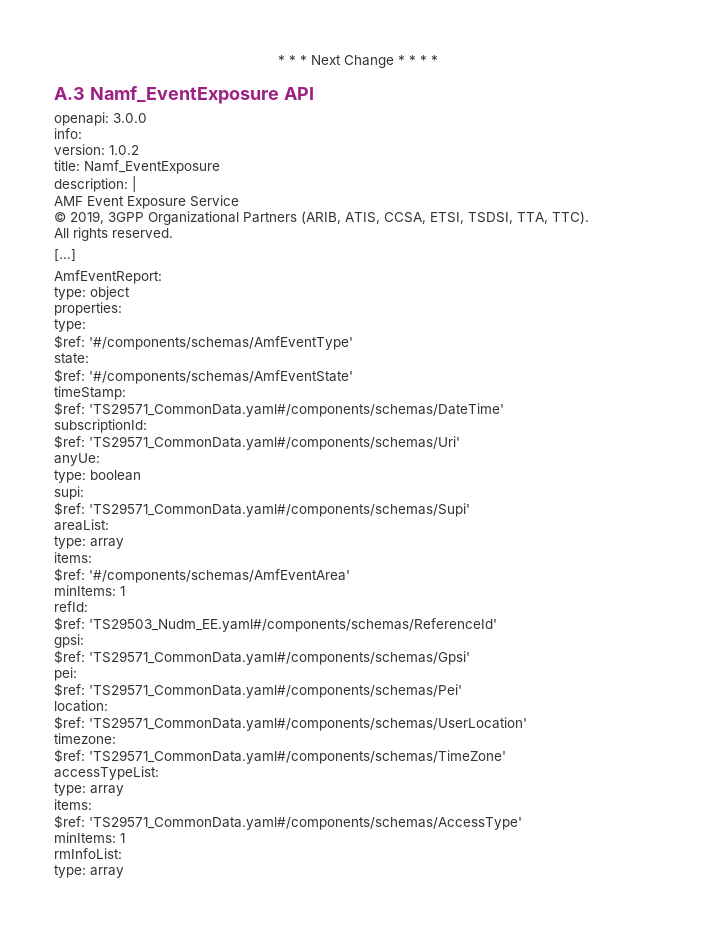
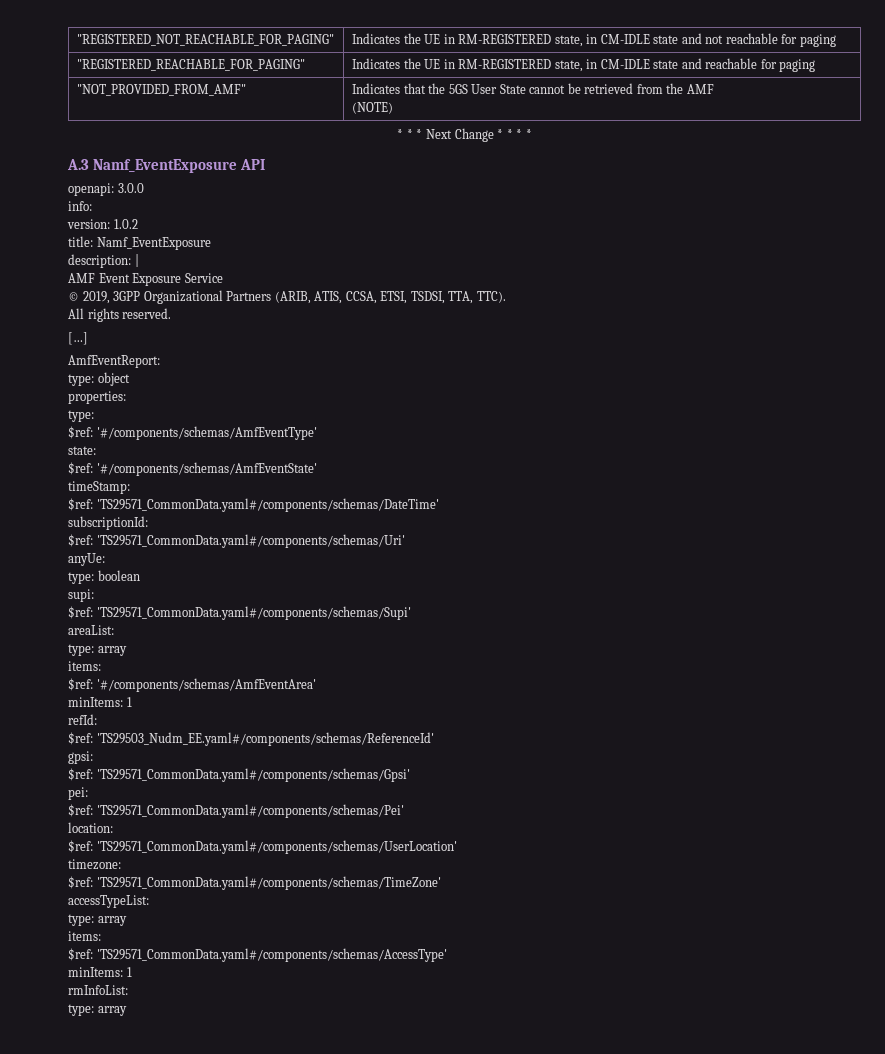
+ "REGISTERED_NOT_REACHABLE_FOR_PAGING" | Indicates the UE in RM-REGISTERED state, in CM-IDLE state and not reachable for paging
+ "REGISTERED_REACHABLE_FOR_PAGING" | Indicates the UE in RM-REGISTERED state, in CM-IDLE state and reachable for paging
+ "NOT_PROVIDED_FROM_AMF" | Indicates that the 5GS User State cannot be retrieved from the AMF
+ (NOTE)

